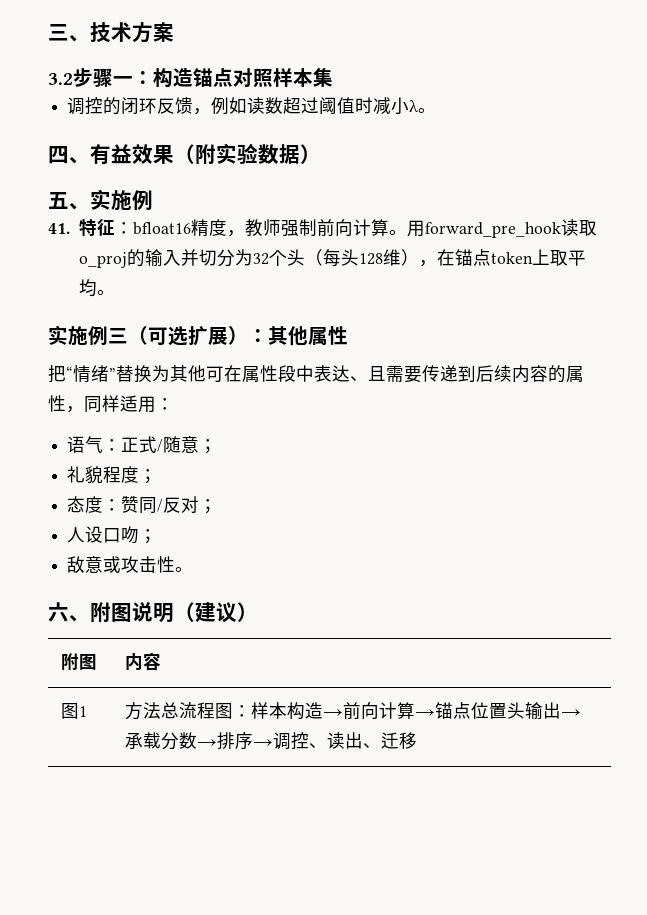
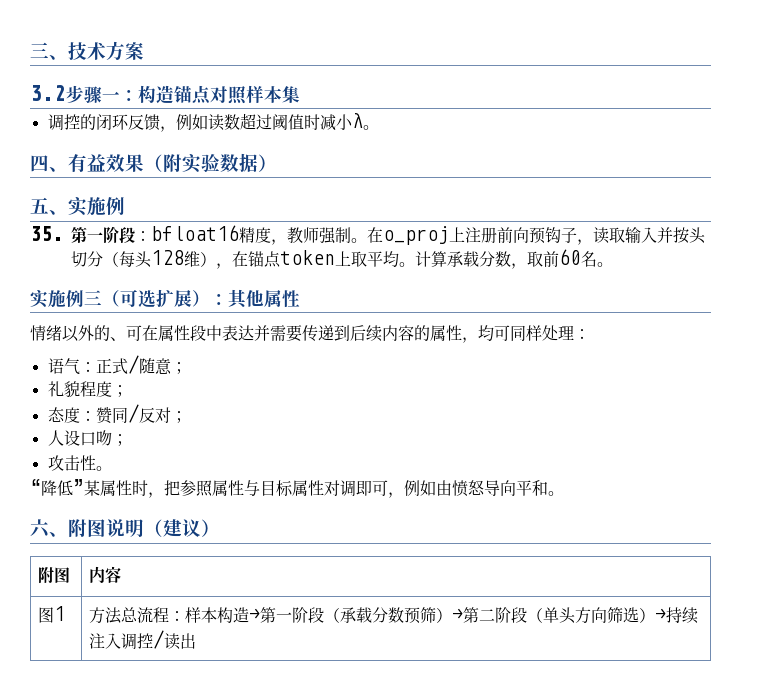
- 41.特征：bfloat16精度，教师强制前向计算。用forward_pre_hook读取o_proj的输入并切分为32个头（每头128维），在锚点token上取平均。
+ 35.第一阶段：bfloat16精度，教师强制。在o_proj上注册前向预钩子，读取输入并按头切分（每头128维），在锚点token上取平均。计算承载分数，取前60名。
- 把“情绪”替换为其他可在属性段中表达、且需要传递到后续内容的属性，同样适用：
+ 情绪以外的、可在属性段中表达并需要传递到后续内容的属性，均可同样处理：
- 敌意或攻击性。
+ 攻击性。
+ “降低”某属性时，把参照属性与目标属性对调即可，例如由愤怒导向平和。
- 图1 | 方法总流程图：样本构造→前向计算→锚点位置头输出→承载分数→排序→调控、读出、迁移
+ 图1 | 方法总流程：样本构造→第一阶段（承载分数预筛）→第二阶段（单头方向筛选）→持续注入调控/读出

